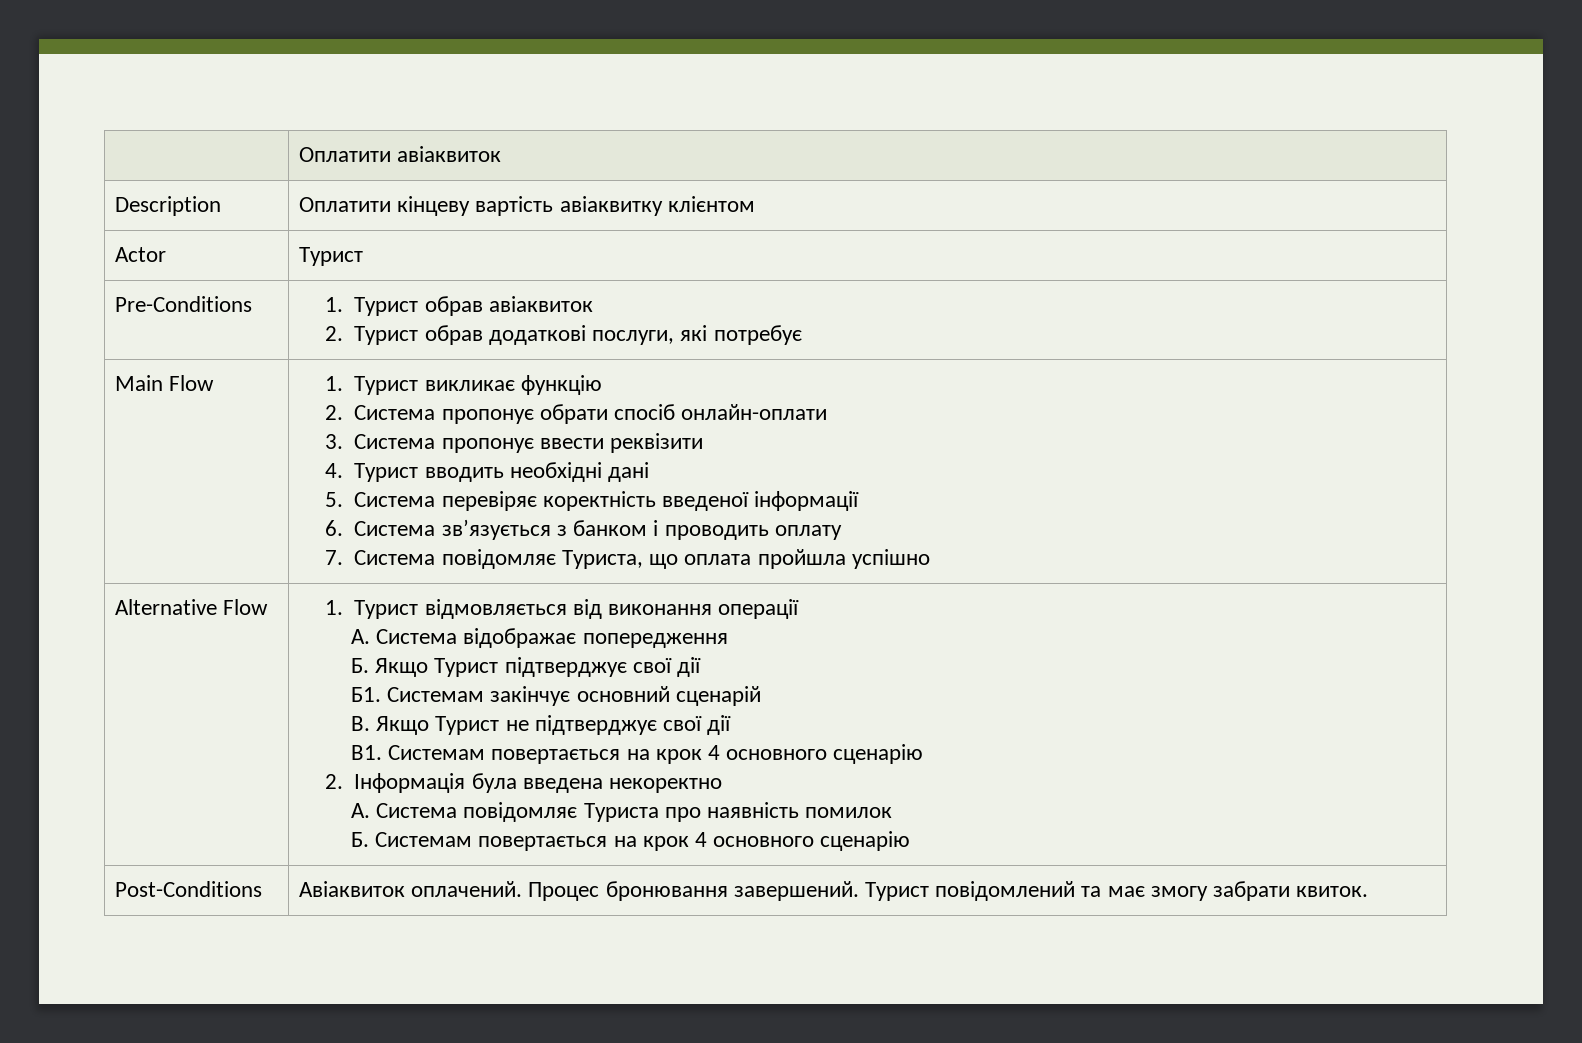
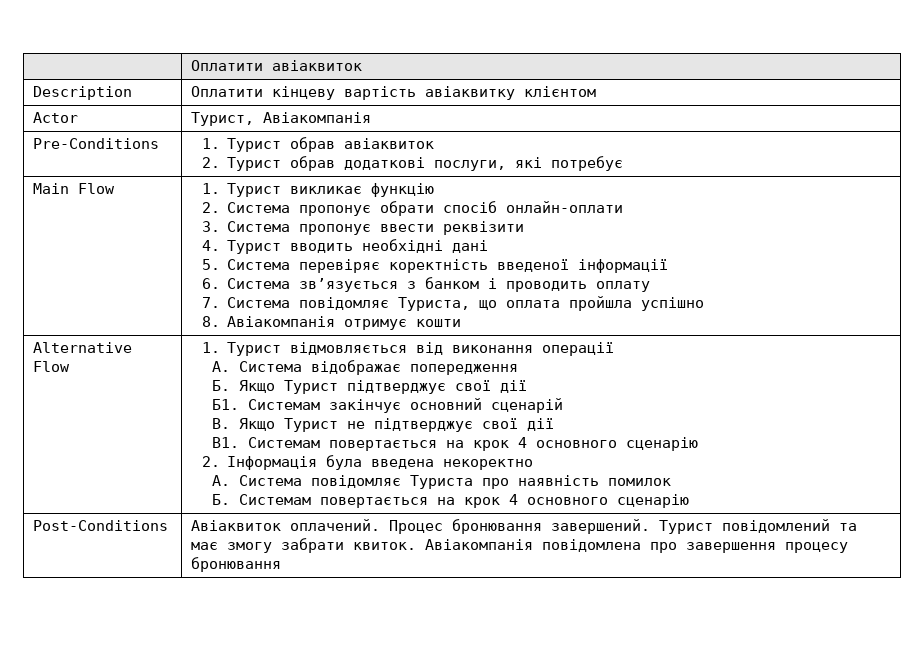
- Actor | Турист
+ Actor | Турист, Авіакомпанія
+ 8. Авіакомпанія отримує кошти
- Post-Conditions | Авіаквиток оплачений. Процес бронювання завершений. Турист повідомлений та має змогу забрати квиток.
+ Post-Conditions | Авіаквиток оплачений. Процес бронювання завершений. Турист повідомлений та має змогу забрати квиток. Авіакомпанія повідомлена про завершення процесу бронювання

